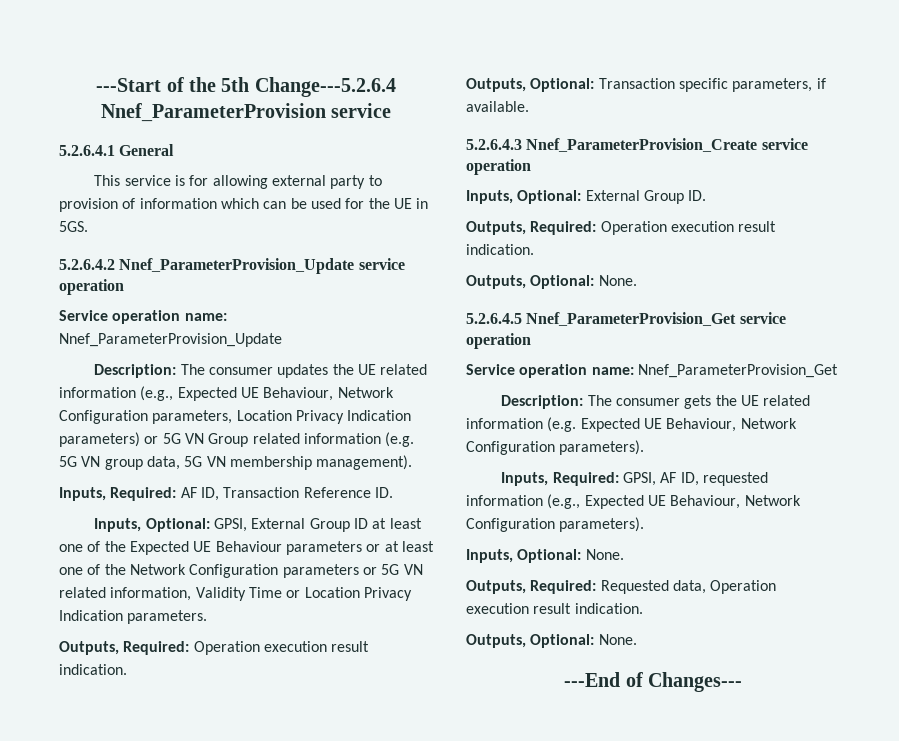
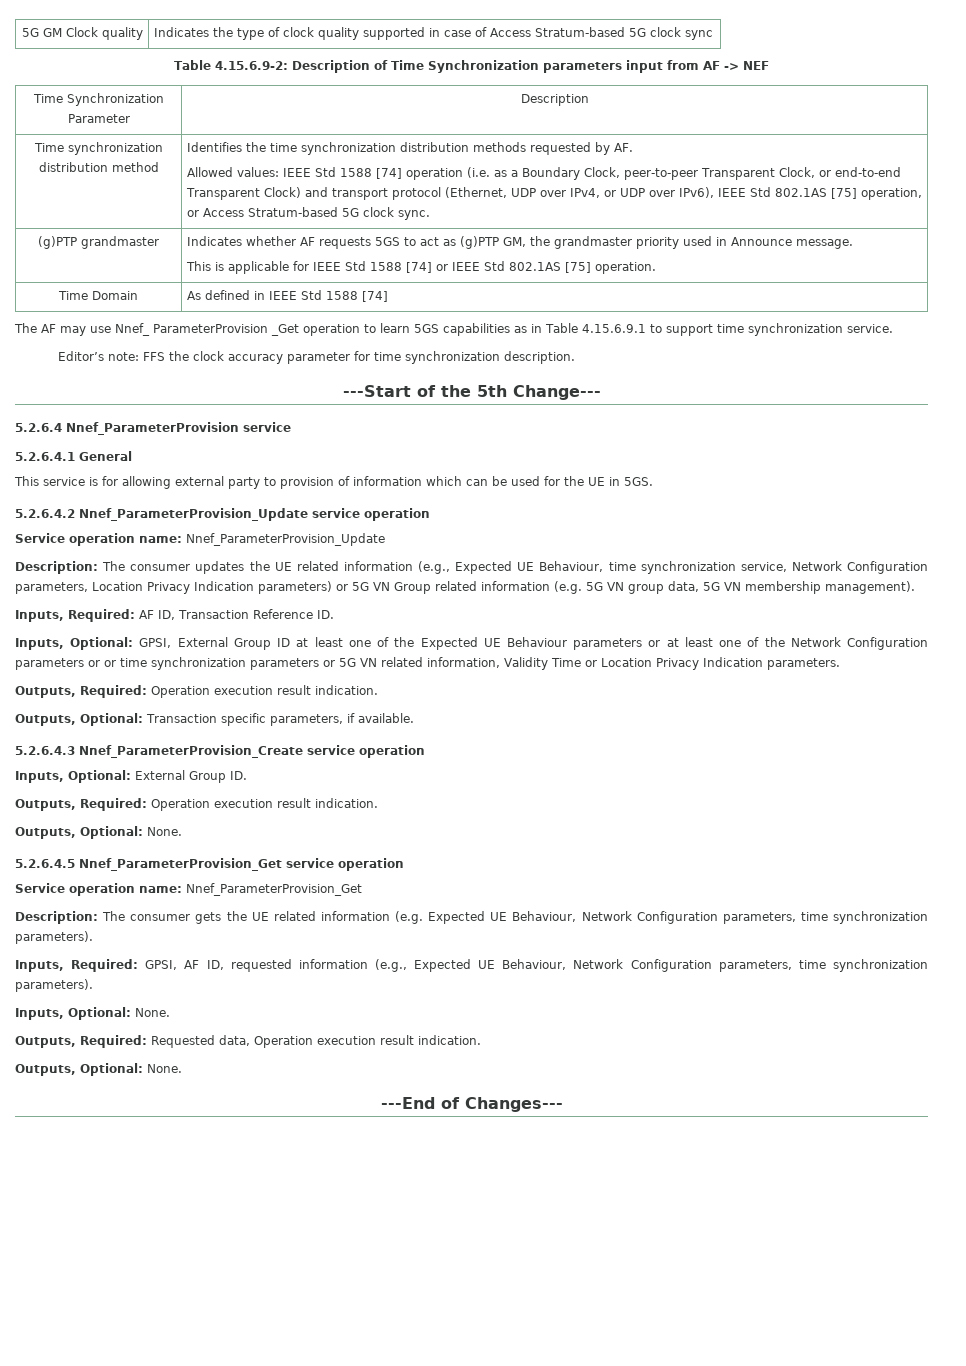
+ 5G GM Clock quality | Indicates the type of clock quality supported in case of Access Stratum-based 5G clock sync
+ Table 4.15.6.9-2: Description of Time Synchronization parameters input from AF -> NEF
+ Time Synchronization Parameter | Description
+ Time synchronization distribution method | Identifies the time synchronization distribution methods requested by AF.
+ Allowed values: IEEE Std 1588 [74] operation (i.e. as a Boundary Clock, peer-to-peer Transparent Clock, or end-to-end Transparent Clock) and transport protocol (Ethernet, UDP over IPv4, or UDP over IPv6), IEEE Std 802.1AS [75] operation, or Access Stratum-based 5G clock sync.
+ (g)PTP grandmaster | Indicates whether AF requests 5GS to act as (g)PTP GM, the grandmaster priority used in Announce message.
+ This is applicable for IEEE Std 1588 [74] or IEEE Std 802.1AS [75] operation.
+ Time Domain | As defined in IEEE Std 1588 [74]
+ The AF may use Nnef_ ParameterProvision _Get operation to learn 5GS capabilities as in Table 4.15.6.9.1 to support time synchronization service.
+ Editor’s note: FFS the clock accuracy parameter for time synchronization description.
- ---Start of the 5th Change---5.2.6.4 Nnef_ParameterProvision service
+ ---Start of the 5th Change---
+ 5.2.6.4 Nnef_ParameterProvision service
- Description: The consumer updates the UE related information (e.g., Expected UE Behaviour, Network Configuration parameters, Location Privacy Indication parameters) or 5G VN Group related information (e.g. 5G VN group data, 5G VN membership management).
+ Description: The consumer updates the UE related information (e.g., Expected UE Behaviour, time synchronization service, Network Configuration parameters, Location Privacy Indication parameters) or 5G VN Group related information (e.g. 5G VN group data, 5G VN membership management).
- Inputs, Optional: GPSI, External Group ID at least one of the Expected UE Behaviour parameters or at least one of the Network Configuration parameters or 5G VN related information, Validity Time or Location Privacy Indication parameters.
+ Inputs, Optional: GPSI, External Group ID at least one of the Expected UE Behaviour parameters or at least one of the Network Configuration parameters or or time synchronization parameters or 5G VN related information, Validity Time or Location Privacy Indication parameters.
- Description: The consumer gets the UE related information (e.g. Expected UE Behaviour, Network Configuration parameters).
+ Description: The consumer gets the UE related information (e.g. Expected UE Behaviour, Network Configuration parameters, time synchronization parameters).
- Inputs, Required: GPSI, AF ID, requested information (e.g., Expected UE Behaviour, Network Configuration parameters).
+ Inputs, Required: GPSI, AF ID, requested information (e.g., Expected UE Behaviour, Network Configuration parameters, time synchronization parameters).

